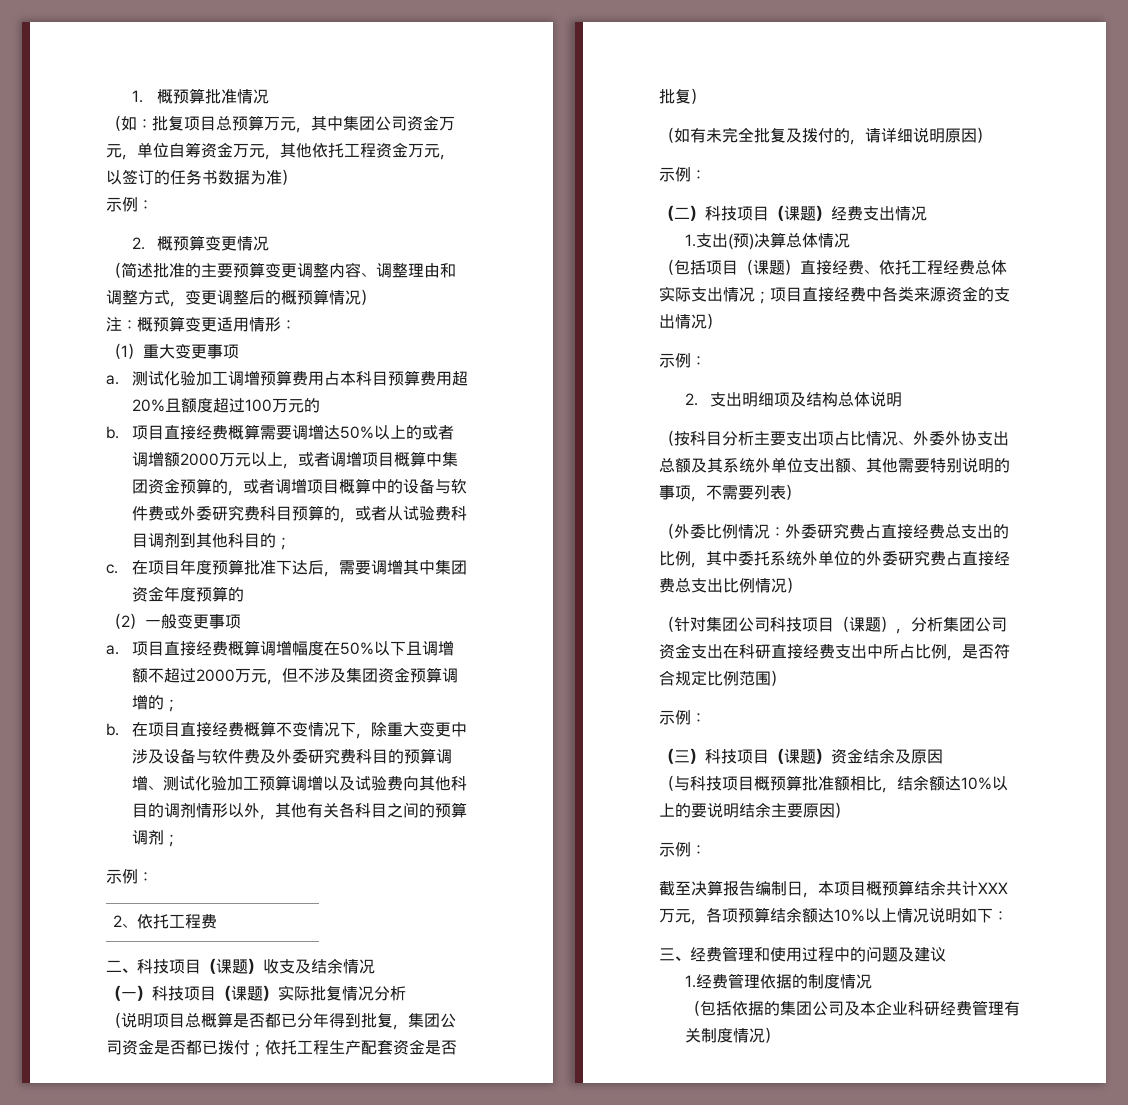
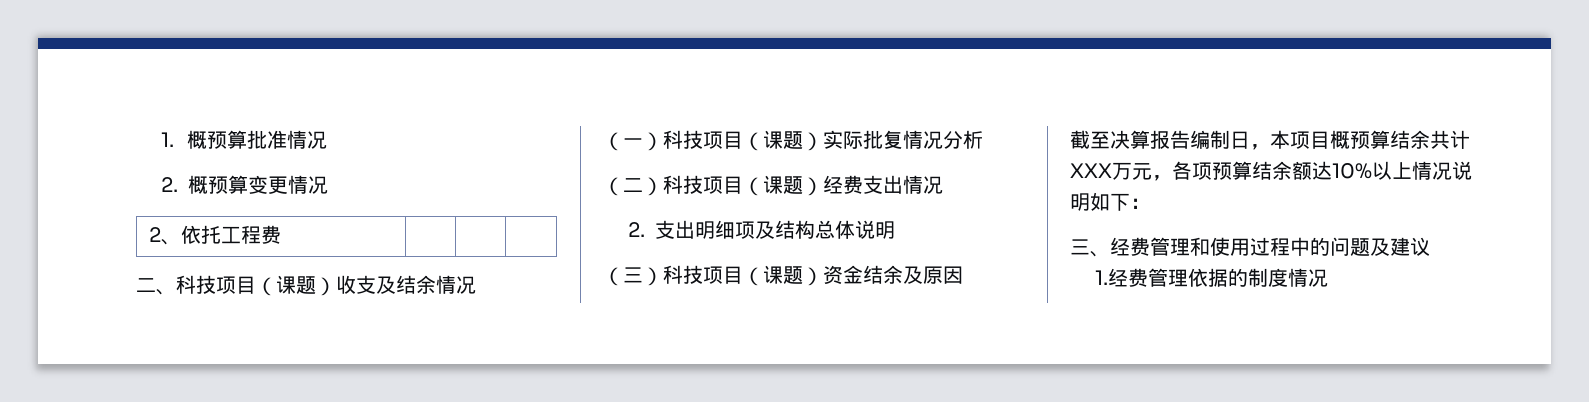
- （如：批复项目总预算万元，其中集团公司资金万元，单位自筹资金万元，其他依托工程资金万元，以签订的任务书数据为准）
- 示例：
- （简述批准的主要预算变更调整内容、调整理由和调整方式，变更调整后的概预算情况）
- 注：概预算变更适用情形：
- （1）重大变更事项
- a.测试化验加工调增预算费用占本科目预算费用超20%且额度超过100万元的
- b.项目直接经费概算需要调增达50%以上的或者调增额2000万元以上，或者调增项目概算中集团资金预算的，或者调增项目概算中的设备与软件费或外委研究费科目预算的，或者从试验费科目调剂到其他科目的；
- c.在项目年度预算批准下达后，需要调增其中集团资金年度预算的
- （2）一般变更事项
- a.项目直接经费概算调增幅度在50%以下且调增额不超过2000万元，但不涉及集团资金预算调增的；
- b.在项目直接经费概算不变情况下，除重大变更中涉及设备与软件费及外委研究费科目的预算调增、测试化验加工预算调增以及试验费向其他科目的调剂情形以外，其他有关各科目之间的预算调剂；
- 示例：
- （说明项目总概算是否都已分年得到批复，集团公司资金是否都已拨付；依托工程生产配套资金是否批复）
- （如有未完全批复及拨付的，请详细说明原因）
- 示例：
- 1.支出(预)决算总体情况
- （包括项目（课题）直接经费、依托工程经费总体实际支出情况；项目直接经费中各类来源资金的支出情况）
- 示例：
- （按科目分析主要支出项占比情况、外委外协支出总额及其系统外单位支出额、其他需要特别说明的事项，不需要列表）
- （外委比例情况：外委研究费占直接经费总支出的比例，其中委托系统外单位的外委研究费占直接经费总支出比例情况）
- （针对集团公司科技项目（课题），分析集团公司资金支出在科研直接经费支出中所占比例，是否符合规定比例范围）
- 示例：
- （与科技项目概预算批准额相比，结余额达10%以上的要说明结余主要原因）
- 示例：
- （包括依据的集团公司及本企业科研经费管理有关制度情况）

